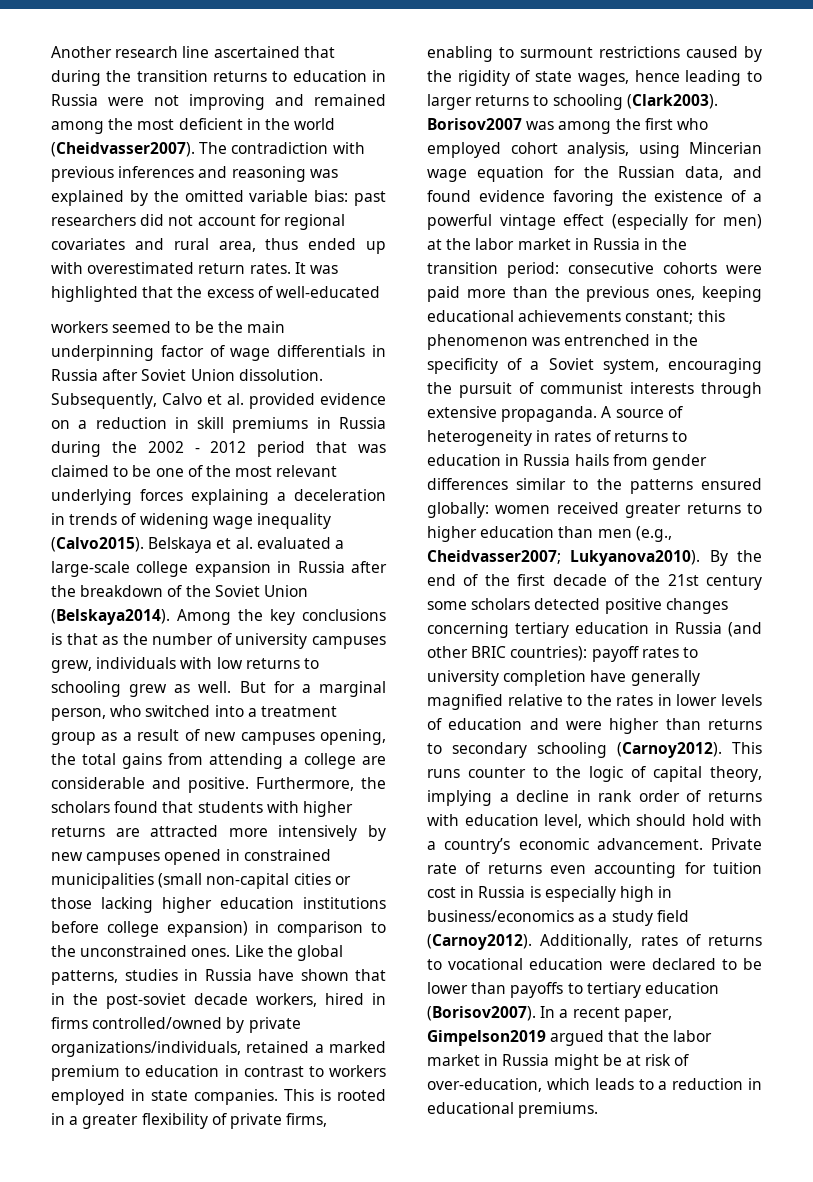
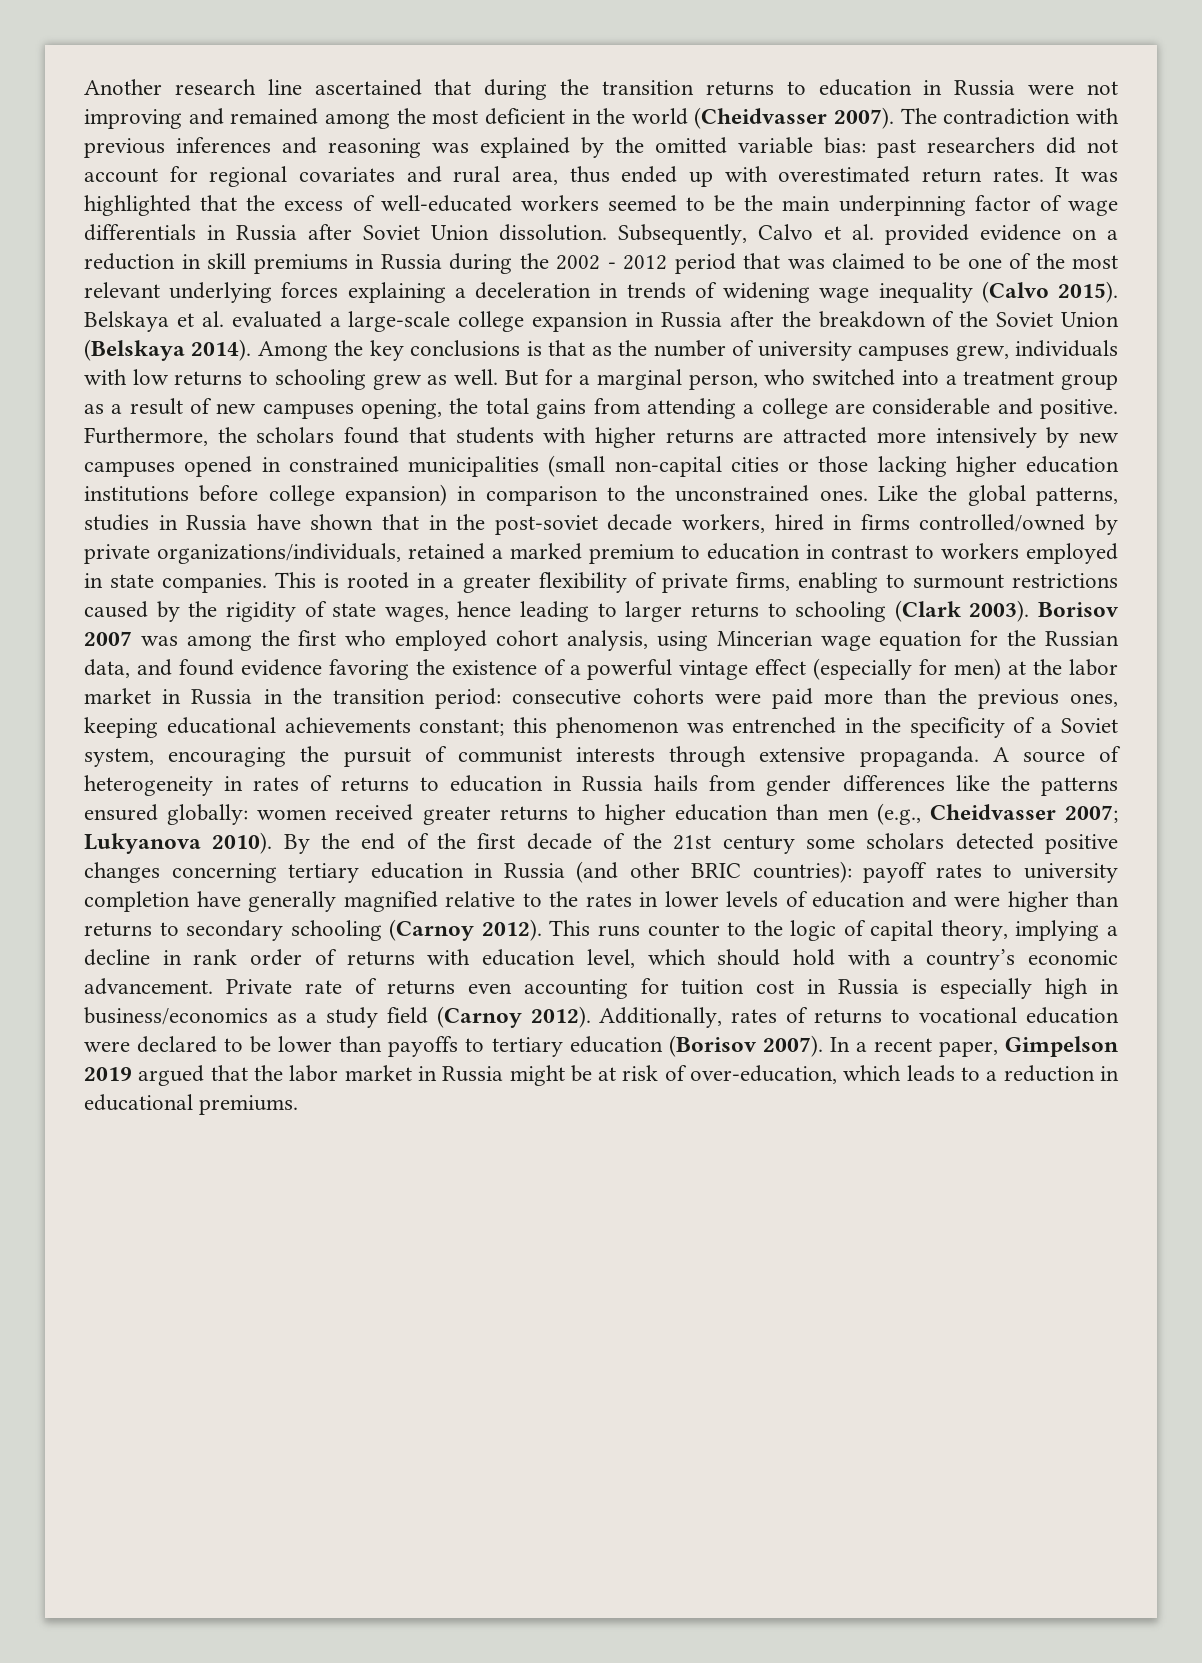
- Another research line ascertained that during the transition returns to education in Russia were not improving and remained among the most deficient in the world (Cheidvasser2007).
+ Another research line ascertained that during the transition returns to education in Russia were not improving and remained among the most deficient in the world (Cheidvasser 2007).
- It was highlighted that the excess of well-educated
- workers seemed to be the main underpinning factor of wage differentials in Russia after Soviet Union dissolution.
+ It was highlighted that the excess of well-educated workers seemed to be the main underpinning factor of wage differentials in Russia after Soviet Union dissolution.
- Subsequently, Calvo et al. provided evidence on a reduction in skill premiums in Russia during the 2002 - 2012 period that was claimed to be one of the most relevant underlying forces explaining a deceleration in trends of widening wage inequality (Calvo2015).
+ Subsequently, Calvo et al. provided evidence on a reduction in skill premiums in Russia during the 2002 - 2012 period that was claimed to be one of the most relevant underlying forces explaining a deceleration in trends of widening wage inequality (Calvo 2015).
- Belskaya et al. evaluated a large-scale college expansion in Russia after the breakdown of the Soviet Union (Belskaya2014).
+ Belskaya et al. evaluated a large-scale college expansion in Russia after the breakdown of the Soviet Union (Belskaya 2014).
- This is rooted in a greater flexibility of private firms, enabling to surmount restrictions caused by the rigidity of state wages, hence leading to larger returns to schooling (Clark2003). Borisov2007 was among the first who employed cohort analysis, using Mincerian wage equation for the Russian data, and found evidence favoring the existence of a powerful vintage effect (especially for men) at the labor market in Russia in the transition period:
+ This is rooted in a greater flexibility of private firms, enabling to surmount restrictions caused by the rigidity of state wages, hence leading to larger returns to schooling (Clark 2003). Borisov 2007 was among the first who employed cohort analysis, using Mincerian wage equation for the Russian data, and found evidence favoring the existence of a powerful vintage effect (especially for men) at the labor market in Russia in the transition period:
- A source of heterogeneity in rates of returns to education in Russia hails from gender differences similar to the patterns ensured globally: women received greater returns to higher education than men (e.g., Cheidvasser2007; Lukyanova2010).
+ A source of heterogeneity in rates of returns to education in Russia hails from gender differences like the patterns ensured globally: women received greater returns to higher education than men (e.g., Cheidvasser 2007; Lukyanova 2010).
- By the end of the first decade of the 21st century some scholars detected positive changes concerning tertiary education in Russia (and other BRIC countries): payoff rates to university completion have generally magnified relative to the rates in lower levels of education and were higher than returns to secondary schooling (Carnoy2012).
+ By the end of the first decade of the 21st century some scholars detected positive changes concerning tertiary education in Russia (and other BRIC countries): payoff rates to university completion have generally magnified relative to the rates in lower levels of education and were higher than returns to secondary schooling (Carnoy 2012).
- Private rate of returns even accounting for tuition cost in Russia is especially high in business/economics as a study field (Carnoy2012).
+ Private rate of returns even accounting for tuition cost in Russia is especially high in business/economics as a study field (Carnoy 2012).
- Additionally, rates of returns to vocational education were declared to be lower than payoffs to tertiary education (Borisov2007).
+ Additionally, rates of returns to vocational education were declared to be lower than payoffs to tertiary education (Borisov 2007).
- In a recent paper, Gimpelson2019 argued that the labor market in Russia might be at risk of over-education, which leads to a reduction in educational premiums.
+ In a recent paper, Gimpelson 2019 argued that the labor market in Russia might be at risk of over-education, which leads to a reduction in educational premiums.

